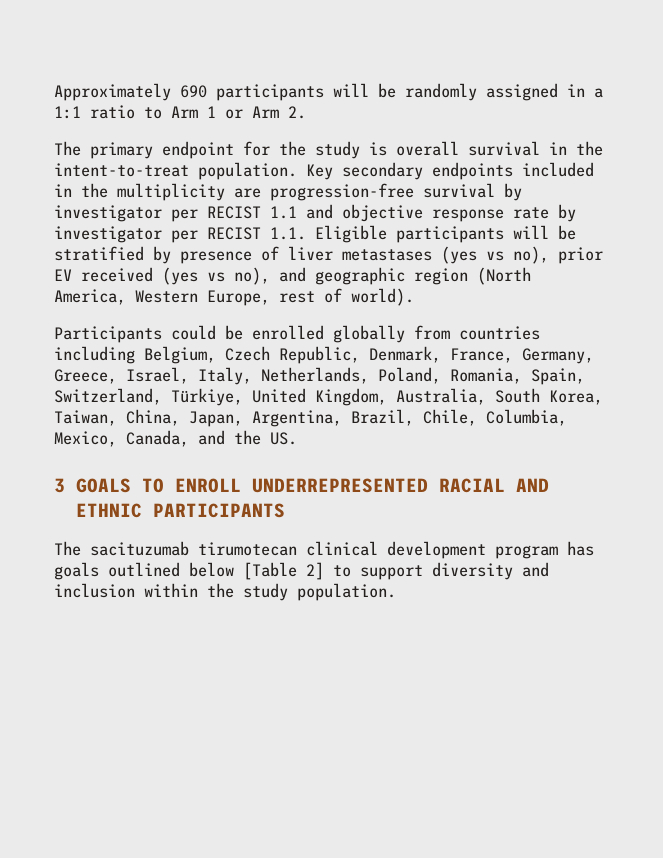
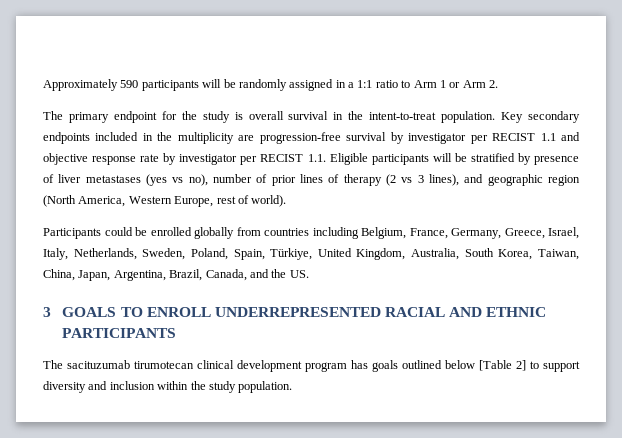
- Approximately 690 participants will be randomly assigned in a 1:1 ratio to Arm 1 or Arm 2.
+ Approximately 590 participants will be randomly assigned in a 1:1 ratio to Arm 1 or Arm 2.
- Key secondary endpoints included in the multiplicity are progression-free survival by investigator per RECIST 1.1 and objective response rate by investigator per RECIST 1.1. Eligible participants will be stratified by presence of liver metastases (yes vs no), prior EV received (yes vs no), and geographic region (North America, Western Europe, rest of world).
+ Key secondary endpoints included in the multiplicity are progression-free survival by investigator per RECIST 1.1 and objective response rate by investigator per RECIST 1.1. Eligible participants will be stratified by presence of liver metastases (yes vs no), number of prior lines of therapy (2 vs 3 lines), and geographic region (North America, Western Europe, rest of world).
- Participants could be enrolled globally from countries including Belgium, Czech Republic, Denmark, France, Germany, Greece, Israel, Italy, Netherlands, Poland, Romania, Spain, Switzerland, Türkiye, United Kingdom, Australia, South Korea, Taiwan, China, Japan, Argentina, Brazil, Chile, Columbia, Mexico, Canada, and the US.
+ Participants could be enrolled globally from countries including Belgium, France, Germany, Greece, Israel, Italy, Netherlands, Sweden, Poland, Spain, Türkiye, United Kingdom, Australia, South Korea, Taiwan, China, Japan, Argentina, Brazil, Canada, and the US.

